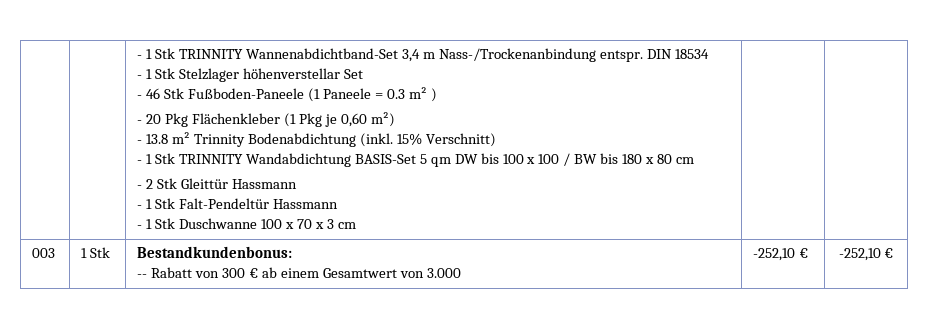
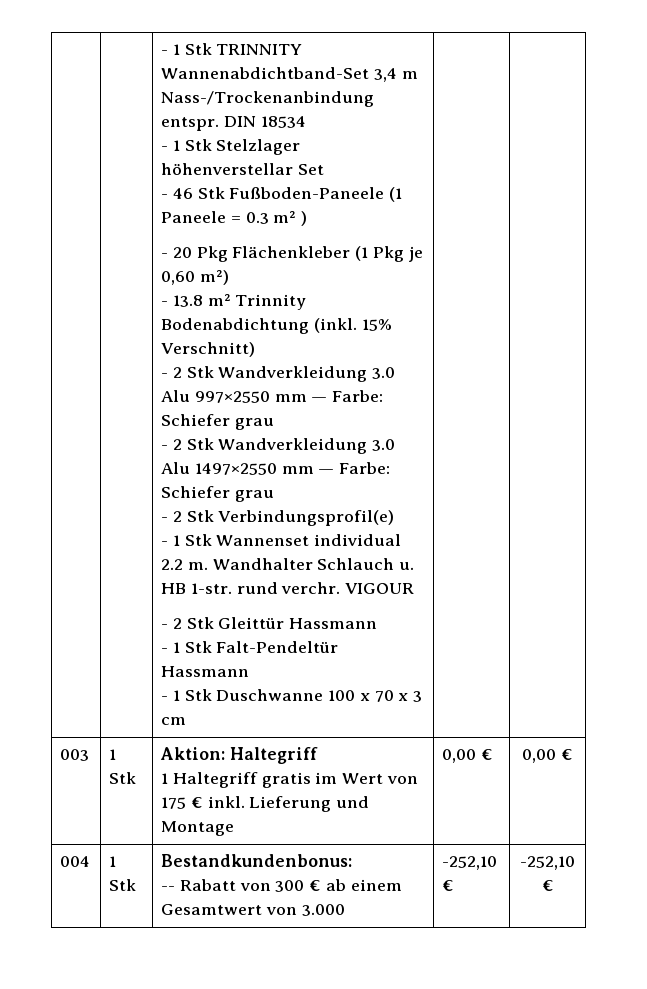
- - 1 Stk TRINNITY Wandabdichtung BASIS-Set 5 qm DW bis 100 x 100 / BW bis 180 x 80 cm
+ - 2 Stk Wandverkleidung 3.0 Alu 997×2550 mm — Farbe: Schiefer grau
+ - 2 Stk Wandverkleidung 3.0 Alu 1497×2550 mm — Farbe: Schiefer grau
+ - 2 Stk Verbindungsprofil(e)
+ - 1 Stk Wannenset individual 2.2 m. Wandhalter Schlauch u. HB 1-str. rund verchr. VIGOUR
- 003 | 1 Stk | Bestandkundenbonus:
+ 003 | 1 Stk | Aktion: Haltegriff
+ 1 Haltegriff gratis im Wert von 175 € inkl. Lieferung und Montage | 0,00 € | 0,00 €
+ 004 | 1 Stk | Bestandkundenbonus:

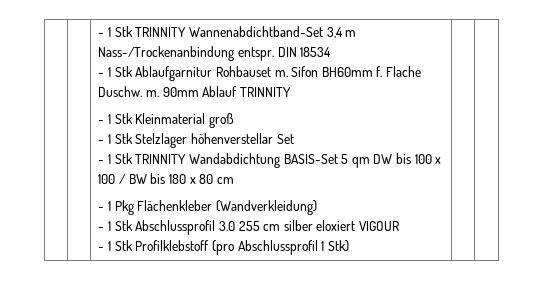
+ - 1 Stk Ablaufgarnitur Rohbauset m. Sifon BH60mm f. Flache Duschw. m. 90mm Ablauf TRINNITY
+ - 1 Stk Kleinmaterial groß
- - 46 Stk Fußboden-Paneele (1 Paneele = 0.3 m² )
- - 20 Pkg Flächenkleber (1 Pkg je 0,60 m²)
- - 13.8 m² Trinnity Bodenabdichtung (inkl. 15% Verschnitt)
- - 2 Stk Wandverkleidung 3.0 Alu 997×2550 mm — Farbe: Schiefer grau
- - 2 Stk Wandverkleidung 3.0 Alu 1497×2550 mm — Farbe: Schiefer grau
- - 2 Stk Verbindungsprofil(e)
- - 1 Stk Wannenset individual 2.2 m. Wandhalter Schlauch u. HB 1-str. rund verchr. VIGOUR
- - 2 Stk Gleittür Hassmann
- - 1 Stk Falt-Pendeltür Hassmann
- - 1 Stk Duschwanne 100 x 70 x 3 cm | |
- 003 | 1 Stk | Aktion: Haltegriff
- 1 Haltegriff gratis im Wert von 175 € inkl. Lieferung und Montage | 0,00 € | 0,00 €
- 004 | 1 Stk | Bestandkundenbonus:
- -- Rabatt von 300 € ab einem Gesamtwert von 3.000 | -252,10 € | -252,10 €
+ - 1 Stk TRINNITY Wandabdichtung BASIS-Set 5 qm DW bis 100 x 100 / BW bis 180 x 80 cm
+ - 1 Pkg Flächenkleber (Wandverkleidung)
+ - 1 Stk Abschlussprofil 3.0 255 cm silber eloxiert VIGOUR
+ - 1 Stk Profilklebstoff (pro Abschlussprofil 1 Stk)

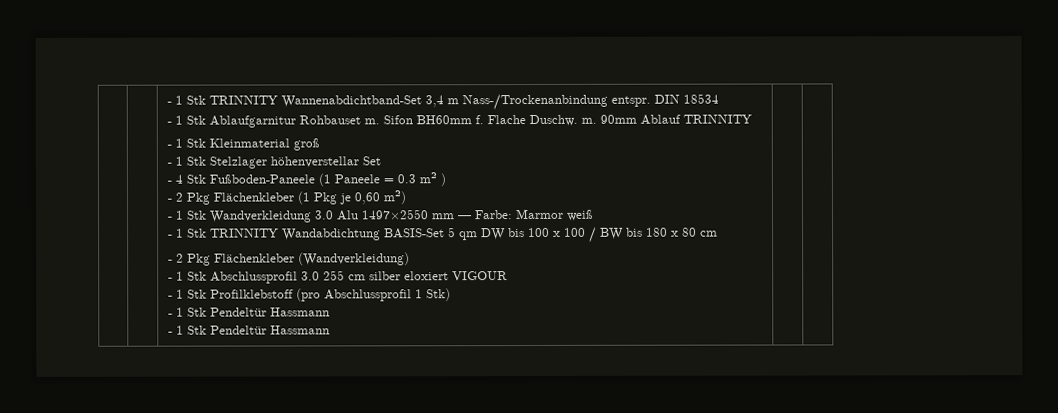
+ - 4 Stk Fußboden-Paneele (1 Paneele = 0.3 m² )
+ - 2 Pkg Flächenkleber (1 Pkg je 0,60 m²)
+ - 1 Stk Wandverkleidung 3.0 Alu 1497×2550 mm — Farbe: Marmor weiß
- - 1 Pkg Flächenkleber (Wandverkleidung)
+ - 2 Pkg Flächenkleber (Wandverkleidung)
  - 1 Stk Profilklebstoff (pro Abschlussprofil 1 Stk)
+ - 1 Stk Pendeltür Hassmann
+ - 1 Stk Pendeltür Hassmann

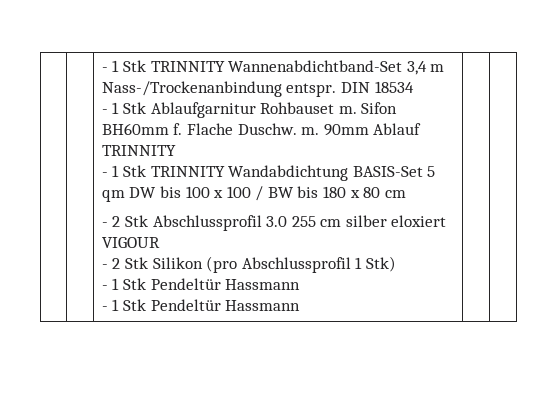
- - 1 Stk Kleinmaterial groß
- - 1 Stk Stelzlager höhenverstellar Set
- - 4 Stk Fußboden-Paneele (1 Paneele = 0.3 m² )
- - 2 Pkg Flächenkleber (1 Pkg je 0,60 m²)
- - 1 Stk Wandverkleidung 3.0 Alu 1497×2550 mm — Farbe: Marmor weiß
- - 2 Pkg Flächenkleber (Wandverkleidung)
- - 1 Stk Abschlussprofil 3.0 255 cm silber eloxiert VIGOUR
+ - 2 Stk Abschlussprofil 3.0 255 cm silber eloxiert VIGOUR
- - 1 Stk Profilklebstoff (pro Abschlussprofil 1 Stk)
+ - 2 Stk Silikon (pro Abschlussprofil 1 Stk)

